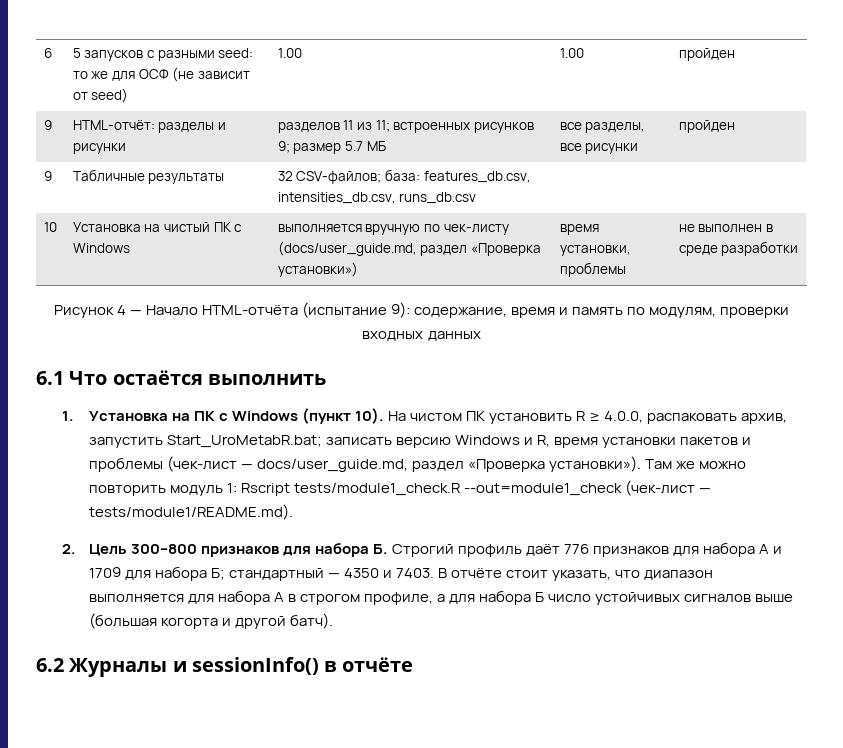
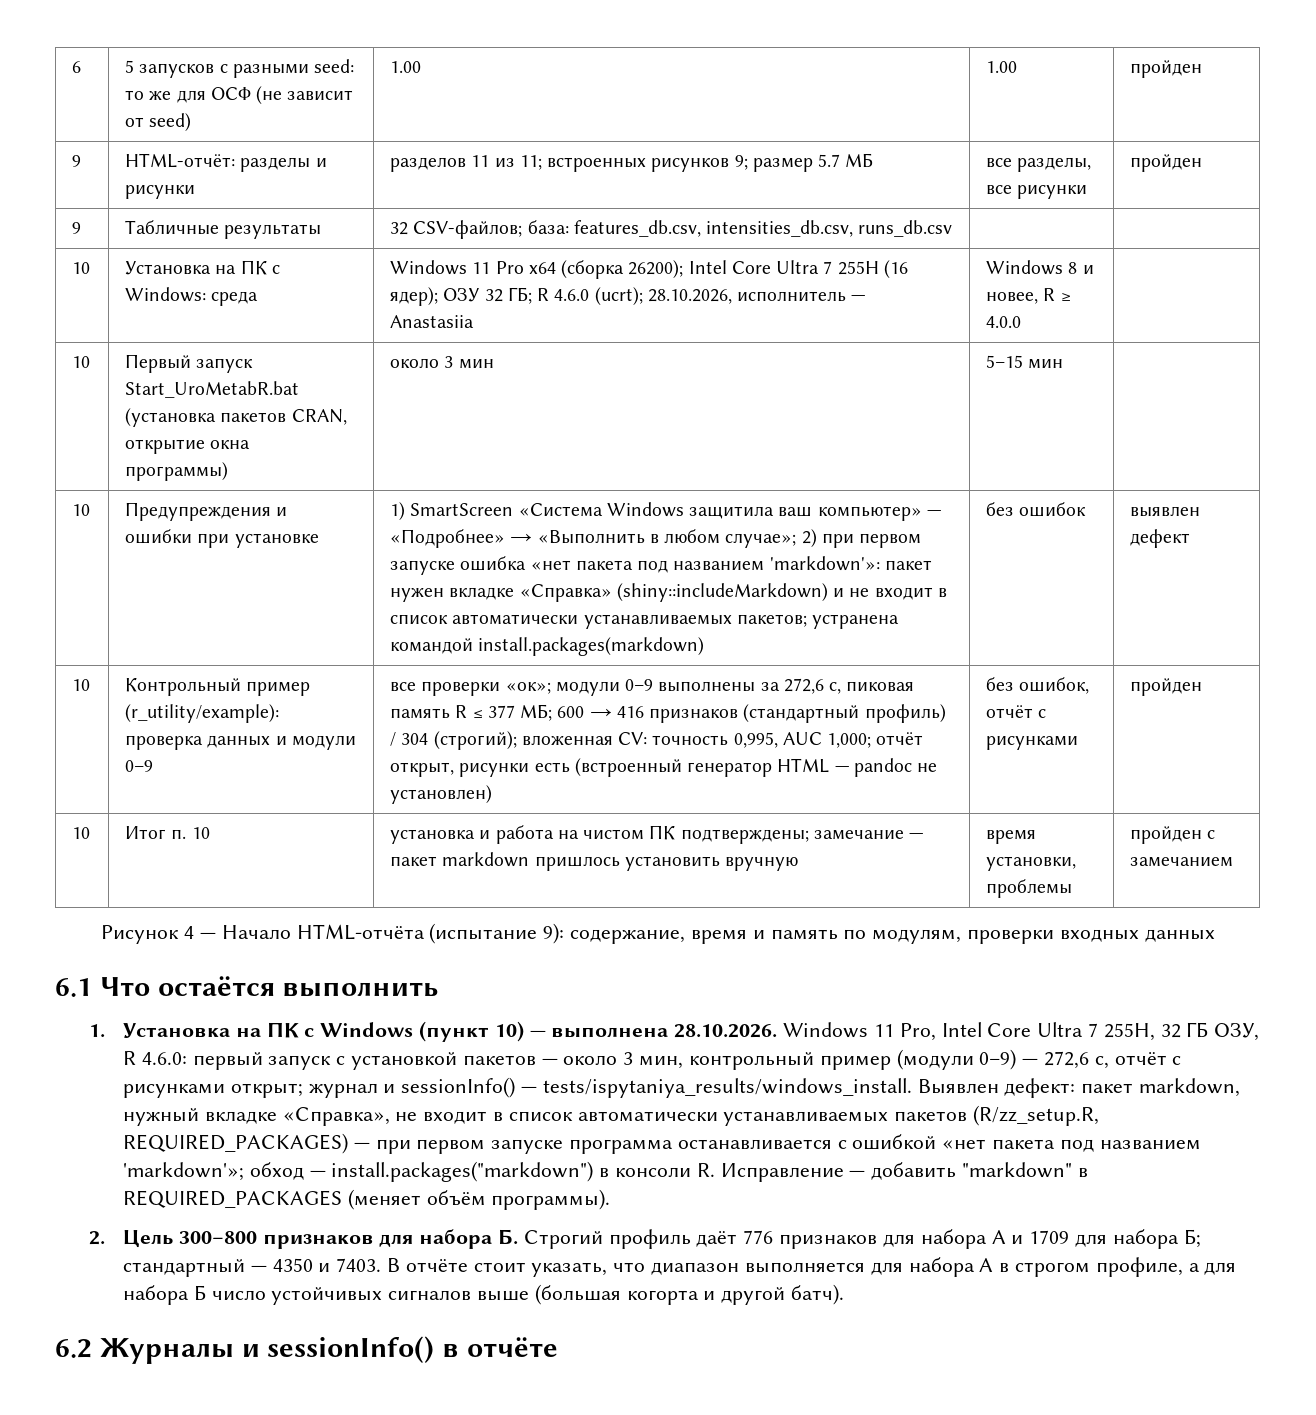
- 10 | Установка на чистый ПК с Windows | выполняется вручную по чек-листу (docs/user_guide.md, раздел «Проверка установки») | время установки, проблемы | не выполнен в среде разработки
+ 10 | Установка на ПК с Windows: среда | Windows 11 Pro x64 (сборка 26200); Intel Core Ultra 7 255H (16 ядер); ОЗУ 32 ГБ; R 4.6.0 (ucrt); 28.10.2026, исполнитель — Anastasiia | Windows 8 и новее, R ≥ 4.0.0 |
+ 10 | Первый запуск Start_UroMetabR.bat (установка пакетов CRAN, открытие окна программы) | около 3 мин | 5–15 мин |
+ 10 | Предупреждения и ошибки при установке | 1) SmartScreen «Система Windows защитила ваш компьютер» — «Подробнее» → «Выполнить в любом случае»; 2) при первом запуске ошибка «нет пакета под названием 'markdown'»: пакет нужен вкладке «Справка» (shiny::includeMarkdown) и не входит в список автоматически устанавливаемых пакетов; устранена командой install.packages(markdown) | без ошибок | выявлен дефект
+ 10 | Контрольный пример (r_utility/example): проверка данных и модули 0–9 | все проверки «ок»; модули 0–9 выполнены за 272,6 с, пиковая память R ≤ 377 МБ; 600 → 416 признаков (стандартный профиль) / 304 (строгий); вложенная CV: точность 0,995, AUC 1,000; отчёт открыт, рисунки есть (встроенный генератор HTML — pandoc не установлен) | без ошибок, отчёт с рисунками | пройден
+ 10 | Итог п. 10 | установка и работа на чистом ПК подтверждены; замечание — пакет markdown пришлось установить вручную | время установки, проблемы | пройден с замечанием
- 1. Установка на ПК с Windows (пункт 10). На чистом ПК установить R ≥ 4.0.0, распаковать архив, запустить Start_UroMetabR.bat; записать версию Windows и R, время установки пакетов и проблемы (чек-лист — docs/user_guide.md, раздел «Проверка установки»). Там же можно повторить модуль 1: Rscript tests/module1_check.R --out=module1_check (чек-лист — tests/module1/README.md).
+ 1. Установка на ПК с Windows (пункт 10) — выполнена 28.10.2026. Windows 11 Pro, Intel Core Ultra 7 255H, 32 ГБ ОЗУ, R 4.6.0: первый запуск с установкой пакетов — около 3 мин, контрольный пример (модули 0–9) — 272,6 с, отчёт с рисунками открыт; журнал и sessionInfo() — tests/ispytaniya_results/windows_install. Выявлен дефект: пакет markdown, нужный вкладке «Справка», не входит в список автоматически устанавливаемых пакетов (R/zz_setup.R, REQUIRED_PACKAGES) — при первом запуске программа останавливается с ошибкой «нет пакета под названием 'markdown'»; обход — install.packages("markdown") в консоли R. Исправление — добавить "markdown" в REQUIRED_PACKAGES (меняет объём программы).

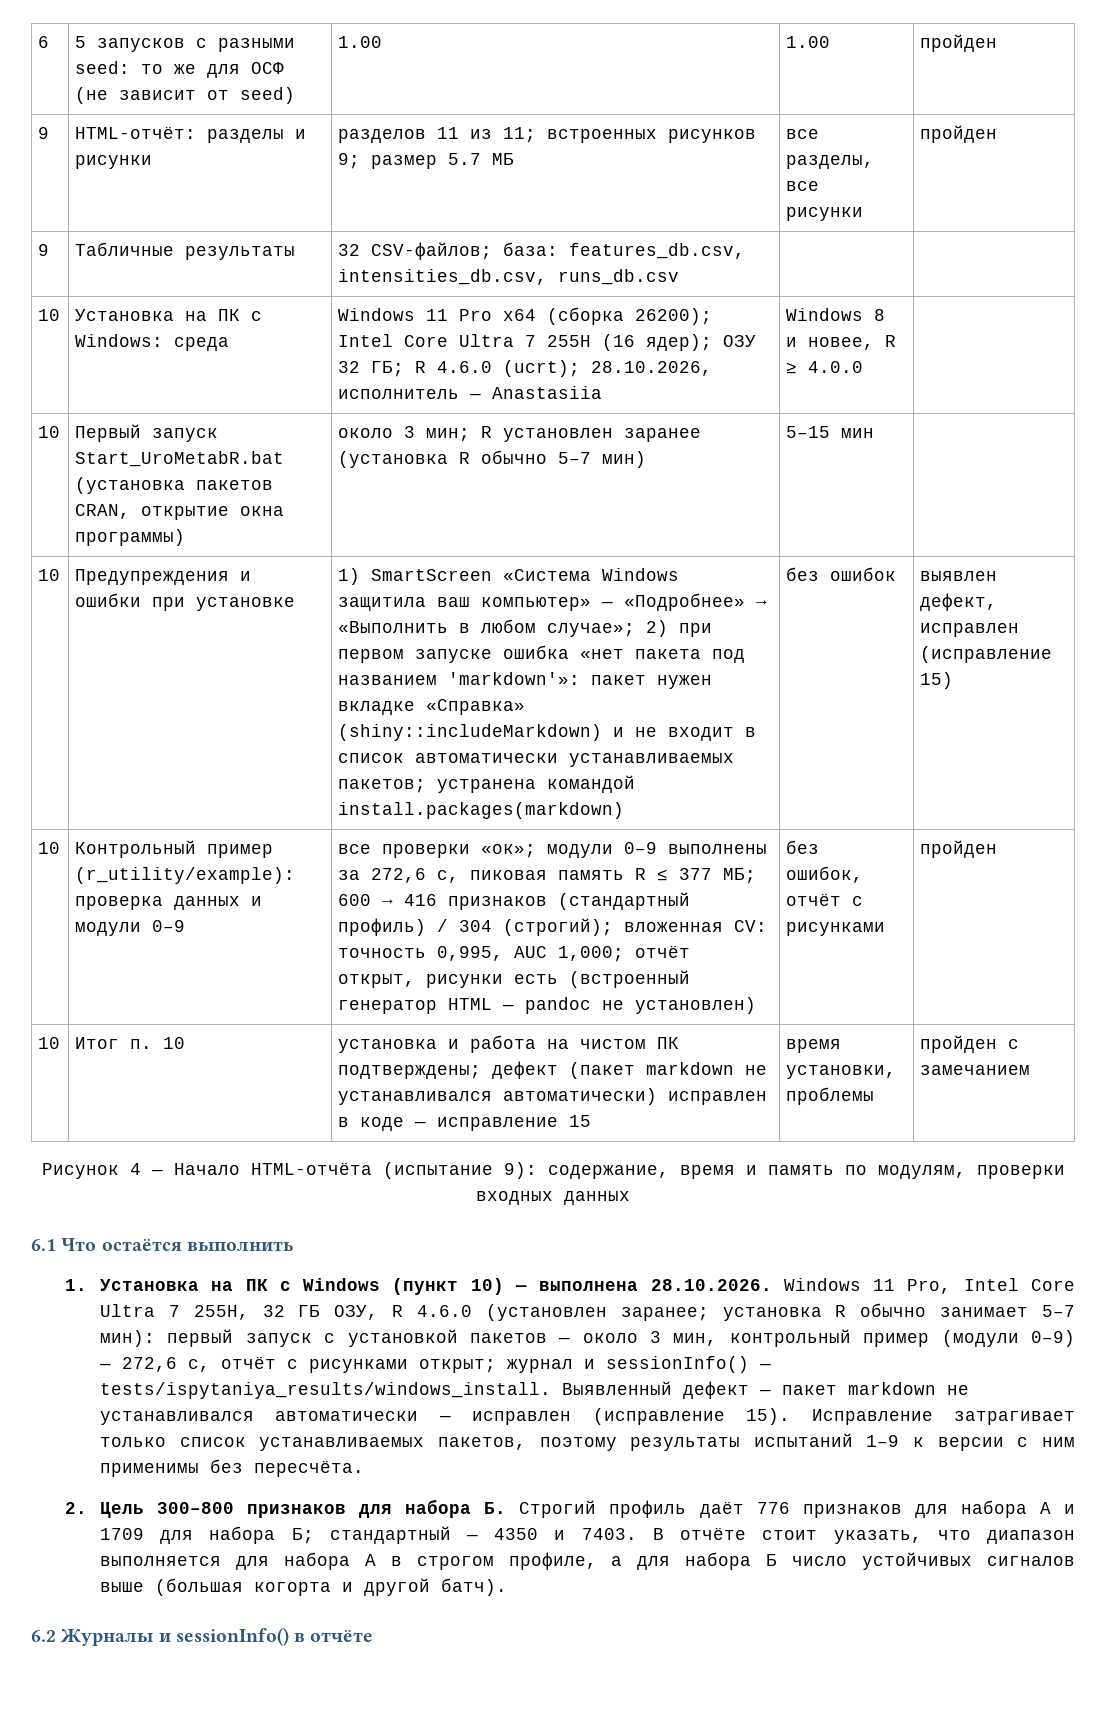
- 10 | Первый запуск Start_UroMetabR.bat (установка пакетов CRAN, открытие окна программы) | около 3 мин | 5–15 мин |
+ 10 | Первый запуск Start_UroMetabR.bat (установка пакетов CRAN, открытие окна программы) | около 3 мин; R установлен заранее (установка R обычно 5–7 мин) | 5–15 мин |
- выявлен дефект
+ выявлен дефект, исправлен (исправление 15)
- 10 | Итог п. 10 | установка и работа на чистом ПК подтверждены; замечание — пакет markdown пришлось установить вручную | время установки, проблемы | пройден с замечанием
+ 10 | Итог п. 10 | установка и работа на чистом ПК подтверждены; дефект (пакет markdown не устанавливался автоматически) исправлен в коде — исправление 15 | время установки, проблемы | пройден с замечанием
- 1. Установка на ПК с Windows (пункт 10) — выполнена 28.10.2026. Windows 11 Pro, Intel Core Ultra 7 255H, 32 ГБ ОЗУ, R 4.6.0: первый запуск с установкой пакетов — около 3 мин, контрольный пример (модули 0–9) — 272,6 с, отчёт с рисунками открыт; журнал и sessionInfo() — tests/ispytaniya_results/windows_install.
+ 1. Установка на ПК с Windows (пункт 10) — выполнена 28.10.2026. Windows 11 Pro, Intel Core Ultra 7 255H, 32 ГБ ОЗУ, R 4.6.0 (установлен заранее; установка R обычно занимает 5–7 мин): первый запуск с установкой пакетов — около 3 мин, контрольный пример (модули 0–9) — 272,6 с, отчёт с рисунками открыт; журнал и sessionInfo() — tests/ispytaniya_results/windows_install.
- Выявлен дефект: пакет markdown, нужный вкладке «Справка», не входит в список автоматически устанавливаемых пакетов (R/zz_setup.R, REQUIRED_PACKAGES) — при первом запуске программа останавливается с ошибкой «нет пакета под названием 'markdown'»; обход — install.packages("markdown") в консоли R. Исправление — добавить "markdown" в REQUIRED_PACKAGES (меняет объём программы).
+ Выявленный дефект — пакет markdown не устанавливался автоматически — исправлен (исправление 15). Исправление затрагивает только список устанавливаемых пакетов, поэтому результаты испытаний 1–9 к версии с ним применимы без пересчёта.

